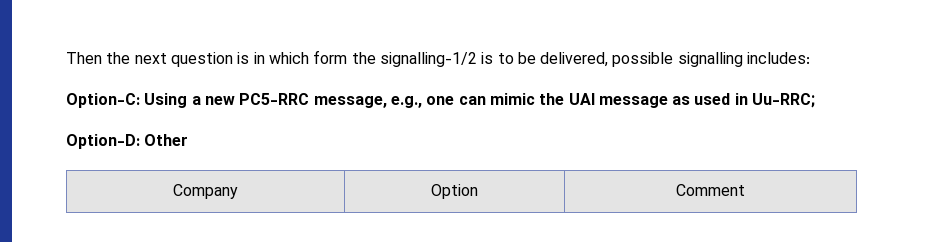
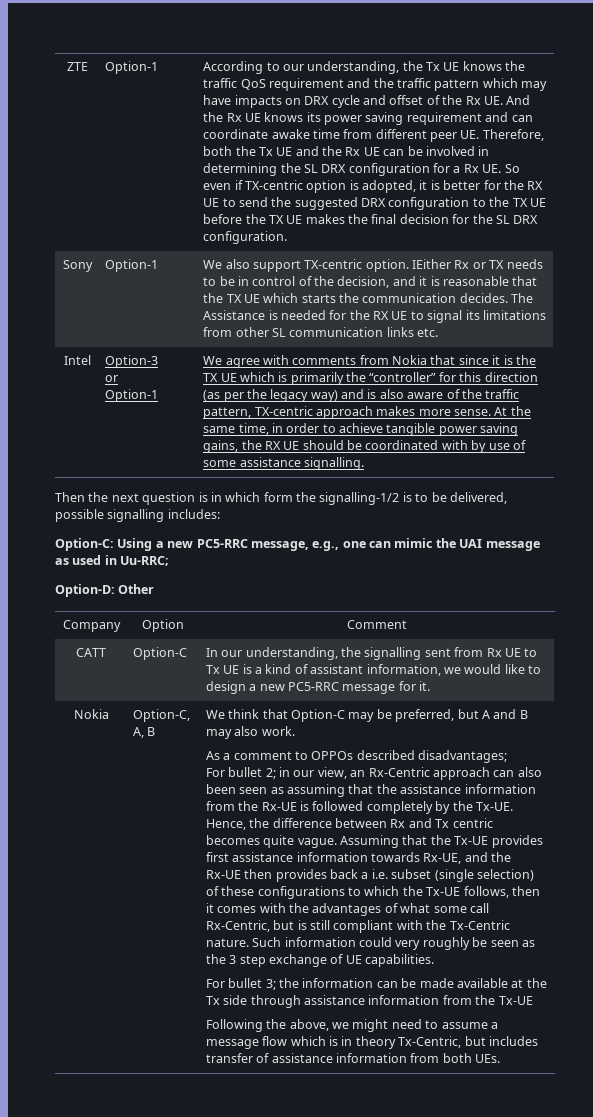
+ ZTE | Option-1 | According to our understanding, the Tx UE knows the traffic QoS requirement and the traffic pattern which may have impacts on DRX cycle and offset of the Rx UE. And the Rx UE knows its power saving requirement and can coordinate awake time from different peer UE. Therefore, both the Tx UE and the Rx UE can be involved in determining the SL DRX configuration for a Rx UE. So even if TX-centric option is adopted, it is better for the RX UE to send the suggested DRX configuration to the TX UE before the TX UE makes the final decision for the SL DRX configuration.
+ Sony | Option-1 | We also support TX-centric option. IEither Rx or TX needs to be in control of the decision, and it is reasonable that the TX UE which starts the communication decides. The Assistance is needed for the RX UE to signal its limitations from other SL communication links etc.
+ Intel | Option-3 or Option-1 | We agree with comments from Nokia that since it is the TX UE which is primarily the “controller” for this direction (as per the legacy way) and is also aware of the traffic pattern, TX-centric approach makes more sense. At the same time, in order to achieve tangible power saving gains, the RX UE should be coordinated with by use of some assistance signalling.
+ CATT | Option-C | In our understanding, the signalling sent from Rx UE to Tx UE is a kind of assistant information, we would like to design a new PC5-RRC message for it.
+ Nokia | Option-C, A, B | We think that Option-C may be preferred, but A and B may also work.
+ As a comment to OPPOs described disadvantages;
+ For bullet 2; in our view, an Rx-Centric approach can also been seen as assuming that the assistance information from the Rx-UE is followed completely by the Tx-UE. Hence, the difference between Rx and Tx centric becomes quite vague. Assuming that the Tx-UE provides first assistance information towards Rx-UE, and the Rx-UE then provides back a i.e. subset (single selection) of these configurations to which the Tx-UE follows, then it comes with the advantages of what some call Rx-Centric, but is still compliant with the Tx-Centric nature. Such information could very roughly be seen as the 3 step exchange of UE capabilities.
+ For bullet 3; the information can be made available at the Tx side through assistance information from the Tx-UE
+ Following the above, we might need to assume a message flow which is in theory Tx-Centric, but includes transfer of assistance information from both UEs.

